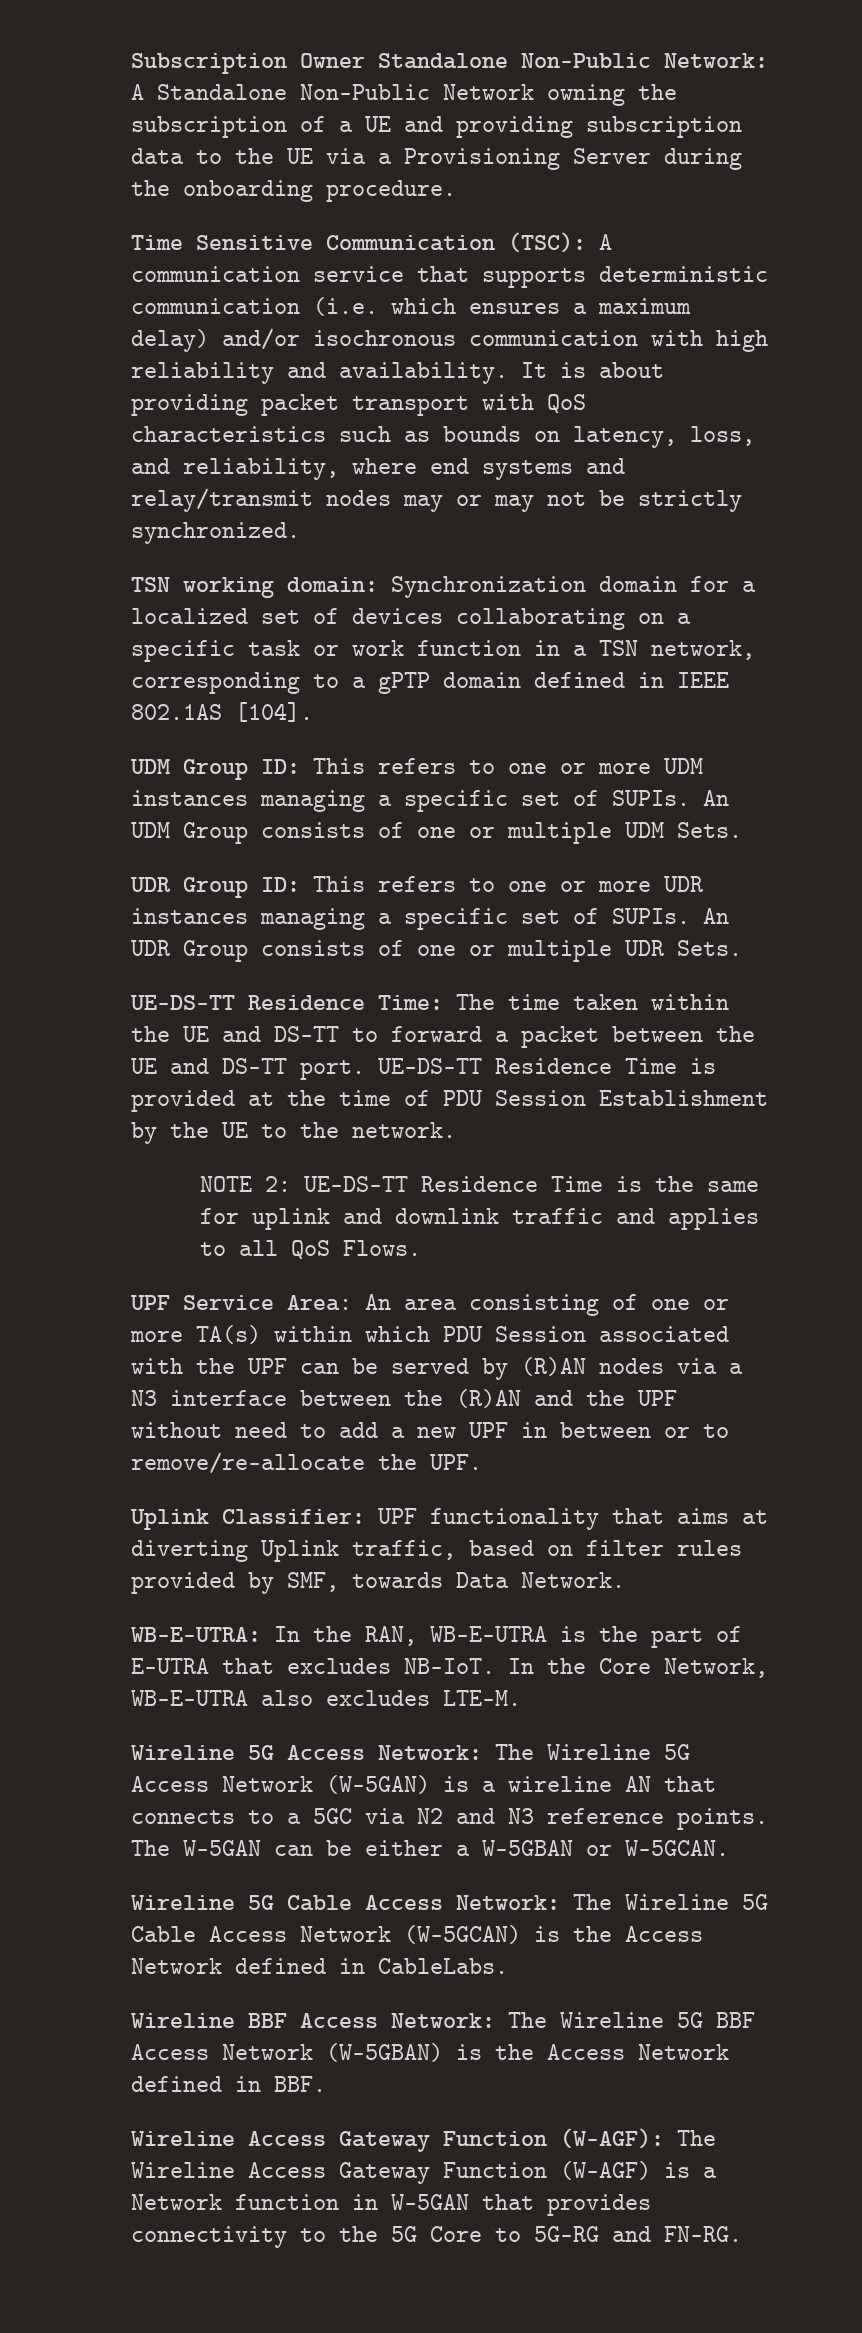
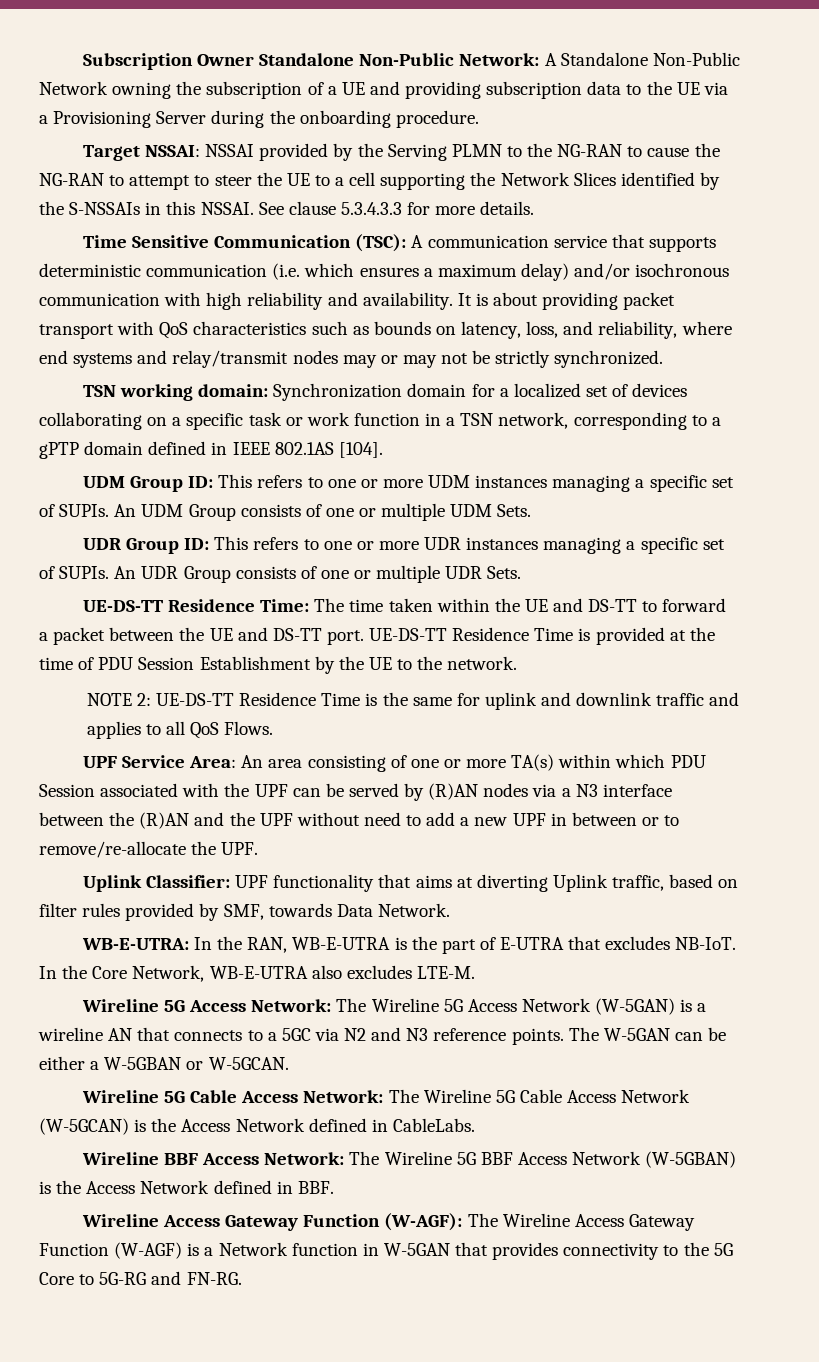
+ Target NSSAI: NSSAI provided by the Serving PLMN to the NG-RAN to cause the NG-RAN to attempt to steer the UE to a cell supporting the Network Slices identified by the S-NSSAIs in this NSSAI. See clause 5.3.4.3.3 for more details.

